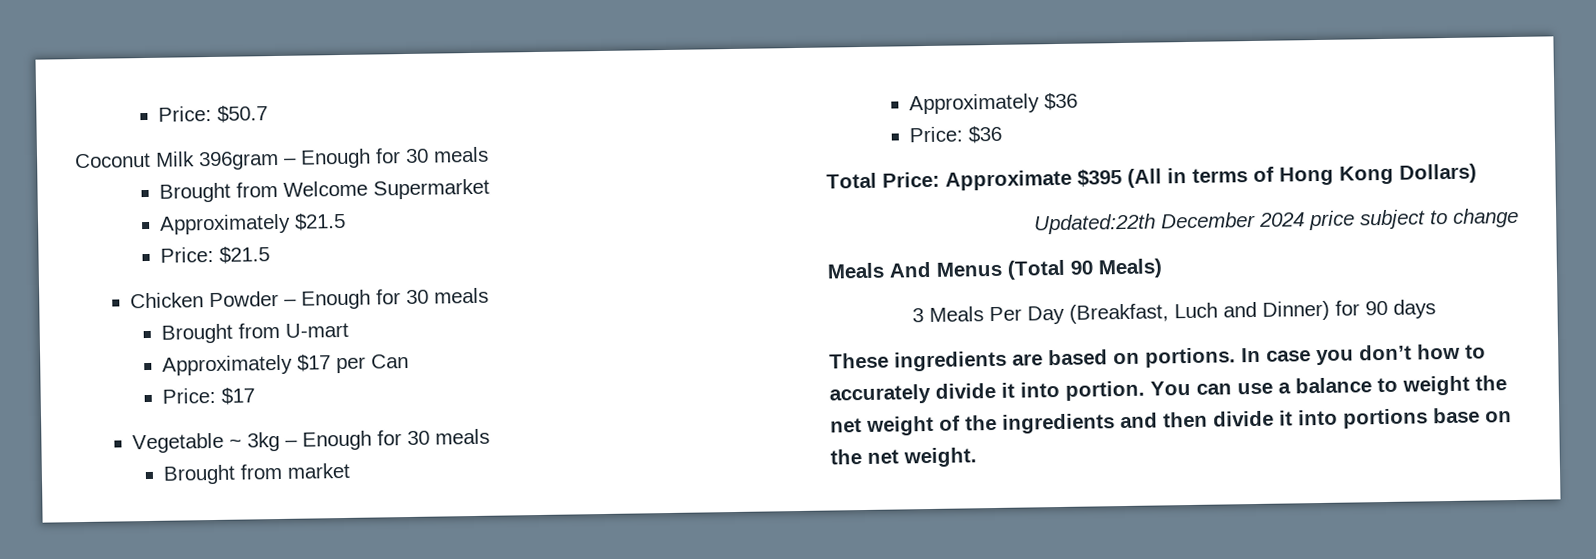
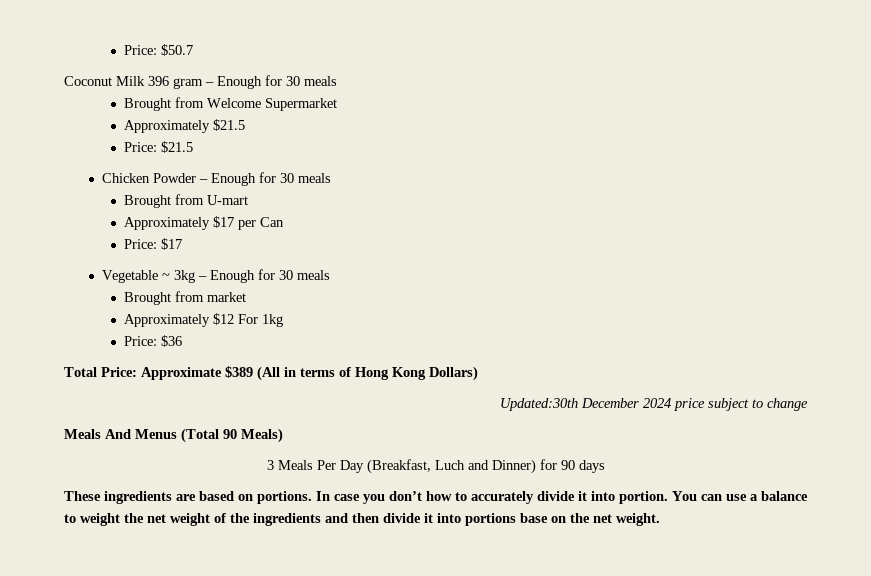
- Coconut Milk 396gram – Enough for 30 meals
+ Coconut Milk 396 gram – Enough for 30 meals
- Approximately $36
+ Approximately $12 For 1kg
- Total Price: Approximate $395 (All in terms of Hong Kong Dollars)
+ Total Price: Approximate $389 (All in terms of Hong Kong Dollars)
- Updated:22th December 2024 price subject to change
+ Updated:30th December 2024 price subject to change

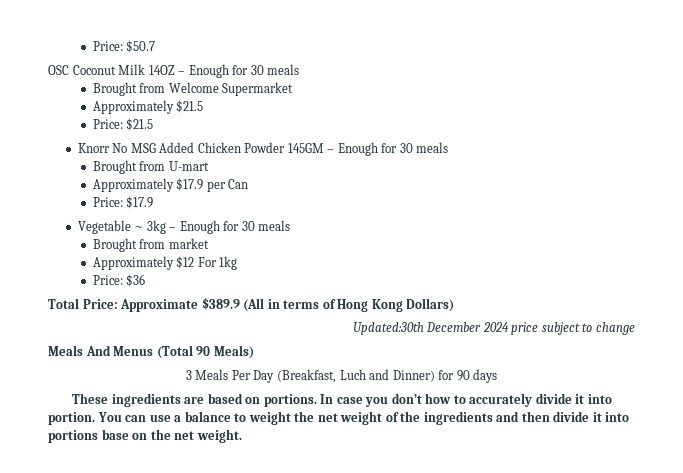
- Coconut Milk 396 gram – Enough for 30 meals
+ OSC Coconut Milk 14OZ – Enough for 30 meals
- Chicken Powder – Enough for 30 meals
+ Knorr No MSG Added Chicken Powder 145GM – Enough for 30 meals
- Approximately $17 per Can
+ Approximately $17.9 per Can
- Price: $17
+ Price: $17.9
- Total Price: Approximate $389 (All in terms of Hong Kong Dollars)
+ Total Price: Approximate $389.9 (All in terms of Hong Kong Dollars)

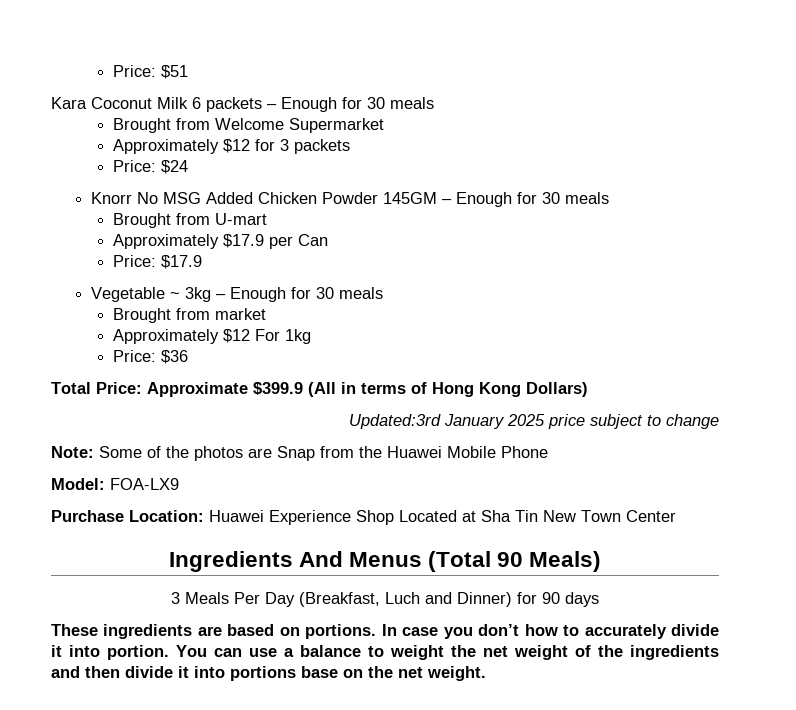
- Price: $50.7
- OSC Coconut Milk 14OZ – Enough for 30 meals
+ Price: $51
+ Kara Coconut Milk 6 packets – Enough for 30 meals
- Approximately $21.5
- Price: $21.5
+ Approximately $12 for 3 packets
+ Price: $24
- Total Price: Approximate $389.9 (All in terms of Hong Kong Dollars)
+ Total Price: Approximate $399.9 (All in terms of Hong Kong Dollars)
- Updated:30th December 2024 price subject to change
+ Updated:3rd January 2025 price subject to change
- Meals And Menus (Total 90 Meals)
+ Note: Some of the photos are Snap from the Huawei Mobile Phone
+ Model: FOA-LX9
+ Purchase Location: Huawei Experience Shop Located at Sha Tin New Town Center
+ Ingredients And Menus (Total 90 Meals)

